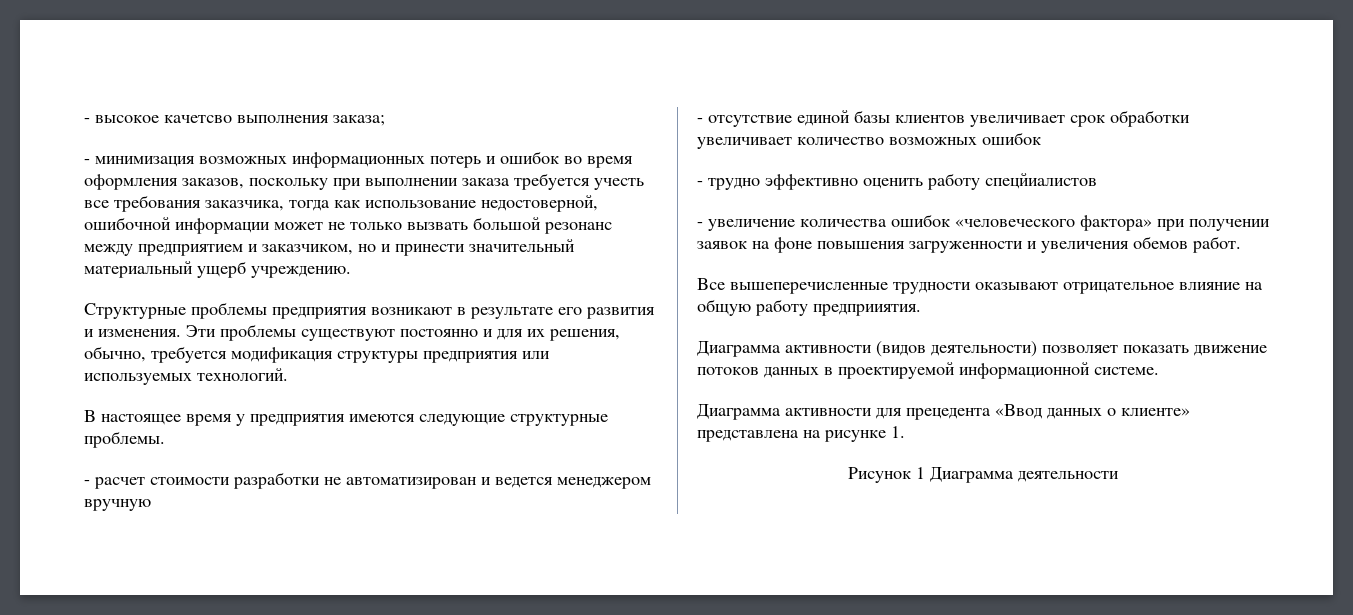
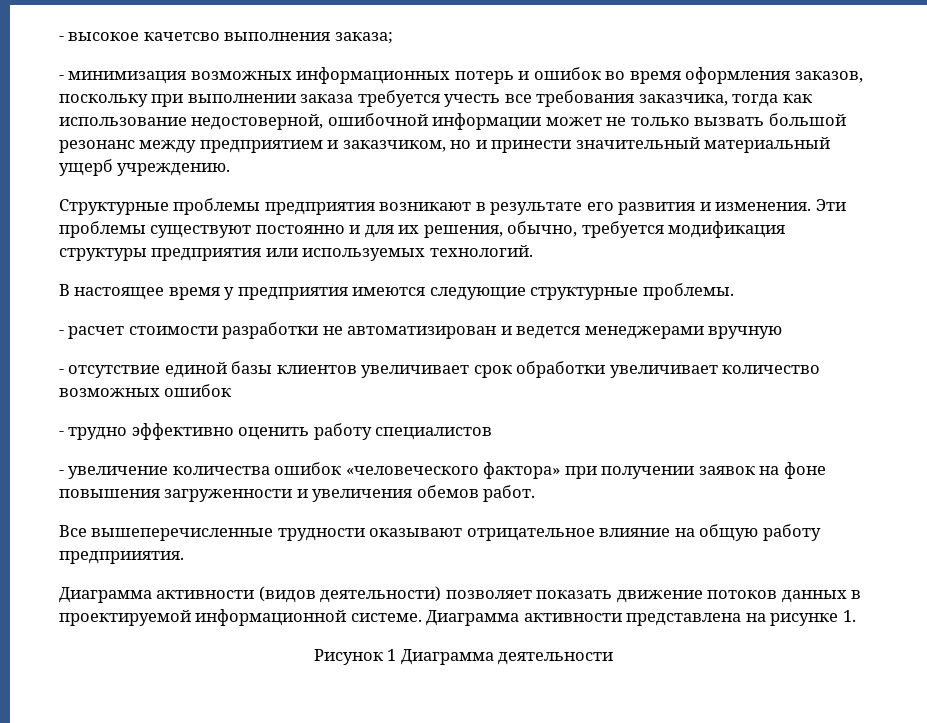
- - расчет стоимости разработки не автоматизирован и ведется менеджером вручную
+ - расчет стоимости разработки не автоматизирован и ведется менеджерами вручную
- - трудно эффективно оценить работу спецйиалистов
+ - трудно эффективно оценить работу специалистов
- Диаграмма активности (видов деятельности) позволяет показать движение потоков данных в проектируемой информационной системе.
- Диаграмма активности для прецедента «Ввод данных о клиенте» представлена на рисунке 1.
+ Диаграмма активности (видов деятельности) позволяет показать движение потоков данных в проектируемой информационной системе. Диаграмма активности представлена на рисунке 1.

